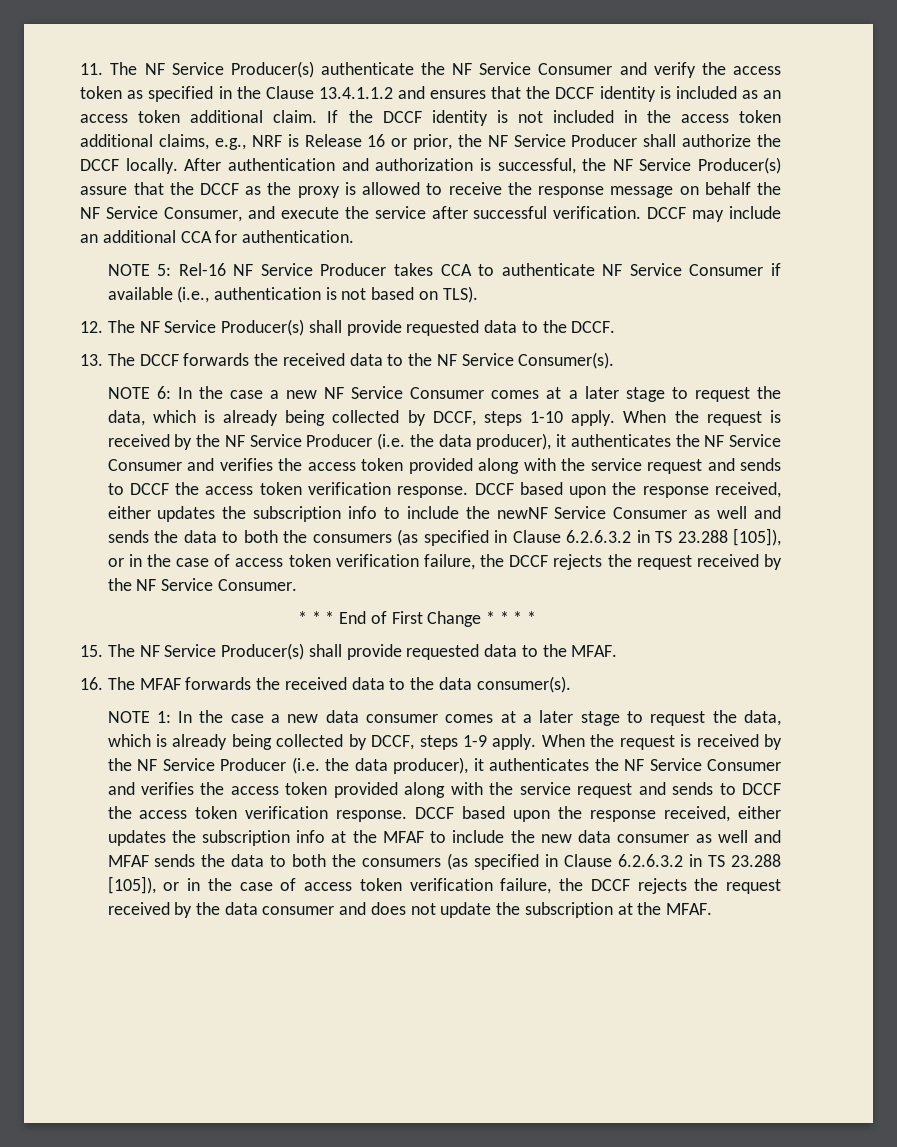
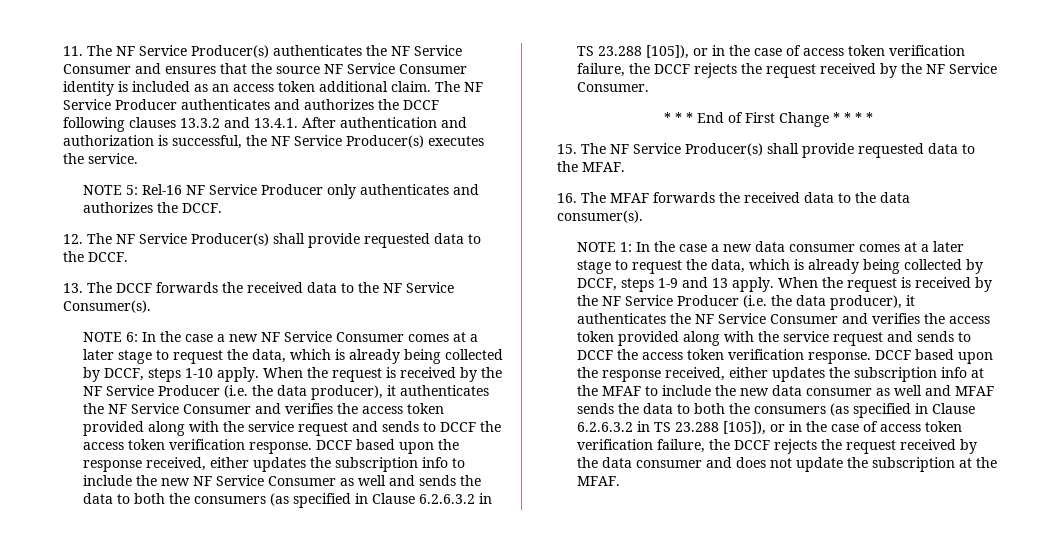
- 11. The NF Service Producer(s) authenticate the NF Service Consumer and verify the access token as specified in the Clause 13.4.1.1.2 and ensures that the DCCF identity is included as an access token additional claim.
+ 11. The NF Service Producer(s) authenticates the NF Service Consumer and ensures that the source NF Service Consumer identity is included as an access token additional claim.
- If the DCCF identity is not included in the access token additional claims, e.g., NRF is Release 16 or prior, the NF Service Producer shall authorize the DCCF locally. After authentication and authorization is successful, the NF Service Producer(s) assure that the DCCF as the proxy is allowed to receive the response message on behalf the NF Service Consumer, and execute the service after successful verification. DCCF may include an additional CCA for authentication.
+ The NF Service Producer authenticates and authorizes the DCCF following clauses 13.3.2 and 13.4.1. After authentication and authorization is successful, the NF Service Producer(s) executes the service.
- NOTE 5: Rel-16 NF Service Producer takes CCA to authenticate NF Service Consumer if available (i.e., authentication is not based on TLS).
+ NOTE 5: Rel-16 NF Service Producer only authenticates and authorizes the DCCF.
- DCCF based upon the response received, either updates the subscription info to include the newNF Service Consumer as well and sends the data to both the consumers (as specified in Clause 6.2.6.3.2 in TS 23.288 [105]), or in the case of access token verification failure, the DCCF rejects the request received by the NF Service Consumer.
+ DCCF based upon the response received, either updates the subscription info to include the new NF Service Consumer as well and sends the data to both the consumers (as specified in Clause 6.2.6.3.2 in TS 23.288 [105]), or in the case of access token verification failure, the DCCF rejects the request received by the NF Service Consumer.
- NOTE 1: In the case a new data consumer comes at a later stage to request the data, which is already being collected by DCCF, steps 1-9 apply.
+ NOTE 1: In the case a new data consumer comes at a later stage to request the data, which is already being collected by DCCF, steps 1-9 and 13 apply.

